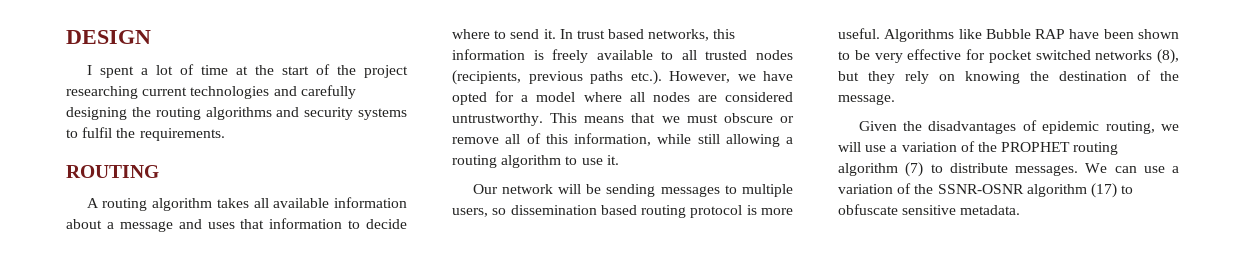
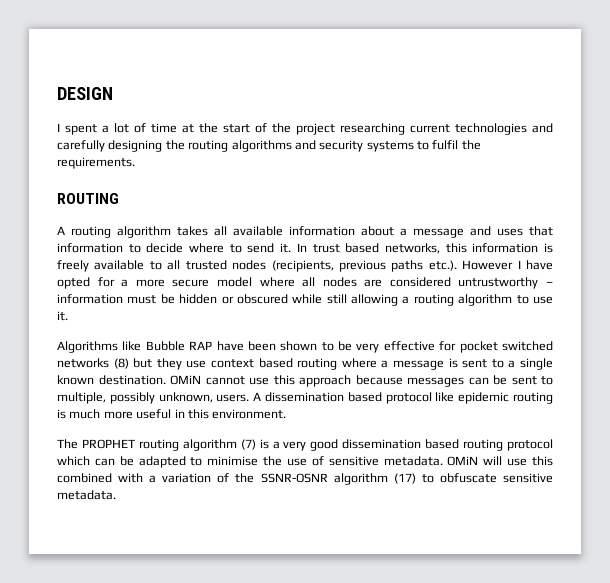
- In trust based networks, this information is freely available to all trusted nodes (recipients, previous paths etc.). However, we have opted for a model where all nodes are considered untrustworthy. This means that we must obscure or remove all of this information, while still allowing a routing algorithm to use it.
+ In trust based networks, this information is freely available to all trusted nodes (recipients, previous paths etc.). However I have opted for a more secure model where all nodes are considered untrustworthy – information must be hidden or obscured while still allowing a routing algorithm to use it.
- Our network will be sending messages to multiple users, so dissemination based routing protocol is more useful. Algorithms like Bubble RAP have been shown to be very effective for pocket switched networks (8), but they rely on knowing the destination of the message.
- Given the disadvantages of epidemic routing, we will use a variation of the PROPHET routing algorithm (7) to distribute messages. We can use a variation of the SSNR-OSNR algorithm (17) to obfuscate sensitive metadata.
+ Algorithms like Bubble RAP have been shown to be very effective for pocket switched networks (8) but they use context based routing where a message is sent to a single known destination. OMiN cannot use this approach because messages can be sent to multiple, possibly unknown, users. A dissemination based protocol like epidemic routing is much more useful in this environment.
+ The PROPHET routing algorithm (7) is a very good dissemination based routing protocol which can be adapted to minimise the use of sensitive metadata. OMiN will use this combined with a variation of the SSNR-OSNR algorithm (17) to obfuscate sensitive metadata.

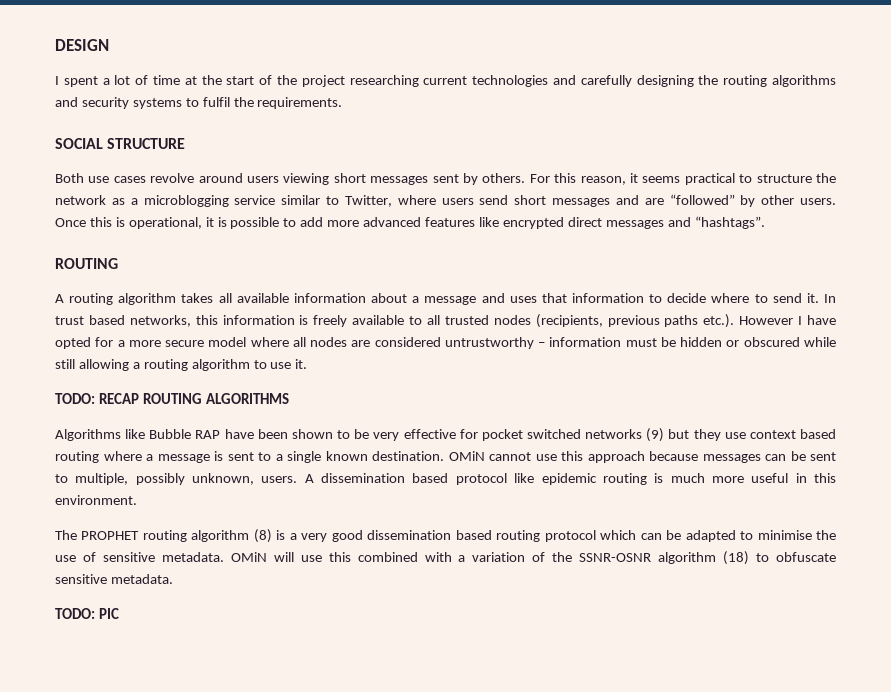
+ SOCIAL STRUCTURE
+ Both use cases revolve around users viewing short messages sent by others. For this reason, it seems practical to structure the network as a microblogging service similar to Twitter, where users send short messages and are “followed” by other users. Once this is operational, it is possible to add more advanced features like encrypted direct messages and “hashtags”.
+ TODO: RECAP ROUTING ALGORITHMS
- Algorithms like Bubble RAP have been shown to be very effective for pocket switched networks (8) but they use context based routing where a message is sent to a single known destination.
+ Algorithms like Bubble RAP have been shown to be very effective for pocket switched networks (9) but they use context based routing where a message is sent to a single known destination.
- The PROPHET routing algorithm (7) is a very good dissemination based routing protocol which can be adapted to minimise the use of sensitive metadata.
+ The PROPHET routing algorithm (8) is a very good dissemination based routing protocol which can be adapted to minimise the use of sensitive metadata.
- OMiN will use this combined with a variation of the SSNR-OSNR algorithm (17) to obfuscate sensitive metadata.
+ OMiN will use this combined with a variation of the SSNR-OSNR algorithm (18) to obfuscate sensitive metadata.
+ TODO: PIC

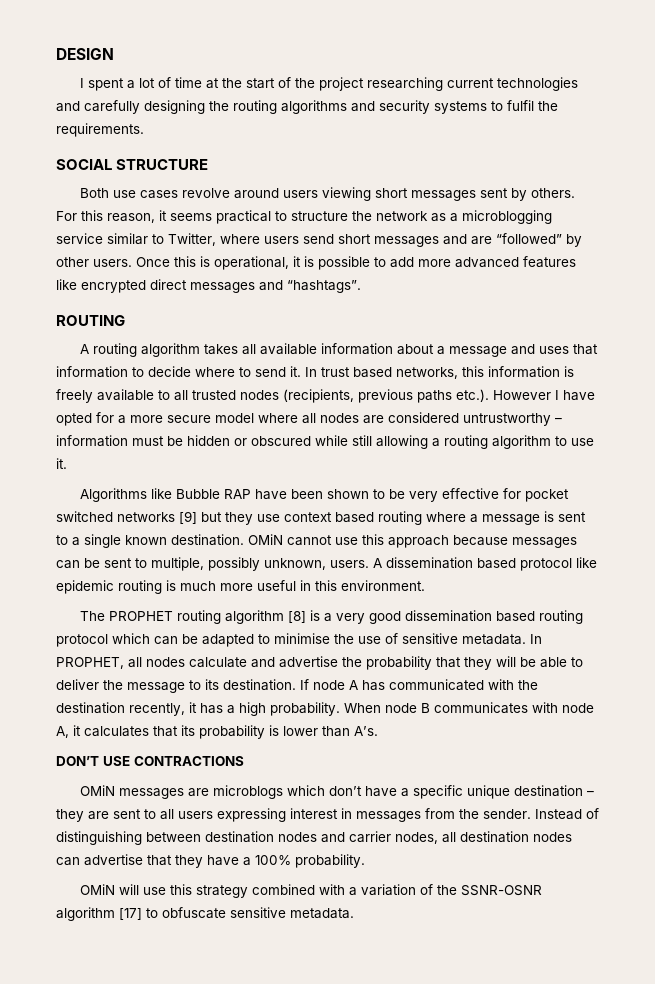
- TODO: RECAP ROUTING ALGORITHMS
- Algorithms like Bubble RAP have been shown to be very effective for pocket switched networks (9) but they use context based routing where a message is sent to a single known destination.
+ Algorithms like Bubble RAP have been shown to be very effective for pocket switched networks [9] but they use context based routing where a message is sent to a single known destination.
- The PROPHET routing algorithm (8) is a very good dissemination based routing protocol which can be adapted to minimise the use of sensitive metadata. OMiN will use this combined with a variation of the SSNR-OSNR algorithm (18) to obfuscate sensitive metadata.
+ The PROPHET routing algorithm [8] is a very good dissemination based routing protocol which can be adapted to minimise the use of sensitive metadata. In PROPHET, all nodes calculate and advertise the probability that they will be able to deliver the message to its destination. If node A has communicated with the destination recently, it has a high probability. When node B communicates with node A, it calculates that its probability is lower than A’s.
+ DON’T USE CONTRACTIONS
+ OMiN messages are microblogs which don’t have a specific unique destination – they are sent to all users expressing interest in messages from the sender. Instead of distinguishing between destination nodes and carrier nodes, all destination nodes can advertise that they have a 100% probability.
+ OMiN will use this strategy combined with a variation of the SSNR-OSNR algorithm [17] to obfuscate sensitive metadata.
- TODO: PIC

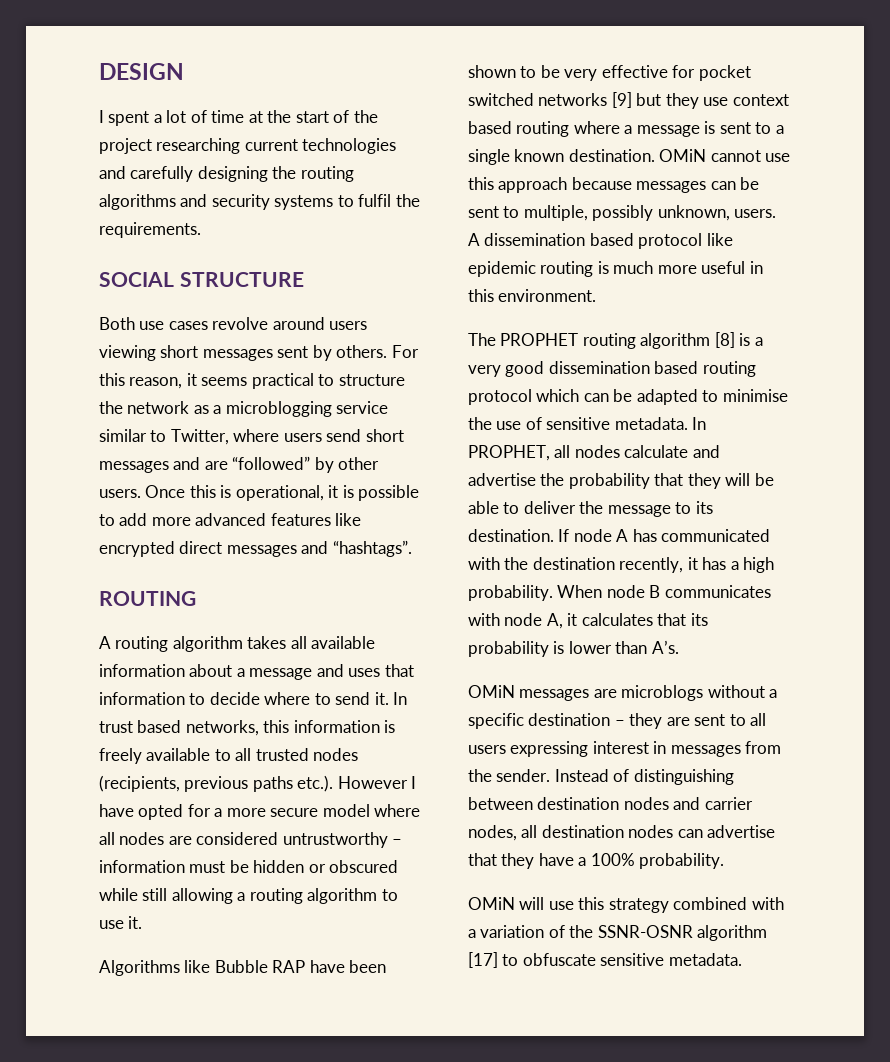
- DON’T USE CONTRACTIONS
- OMiN messages are microblogs which don’t have a specific unique destination – they are sent to all users expressing interest in messages from the sender.
+ OMiN messages are microblogs without a specific destination – they are sent to all users expressing interest in messages from the sender.

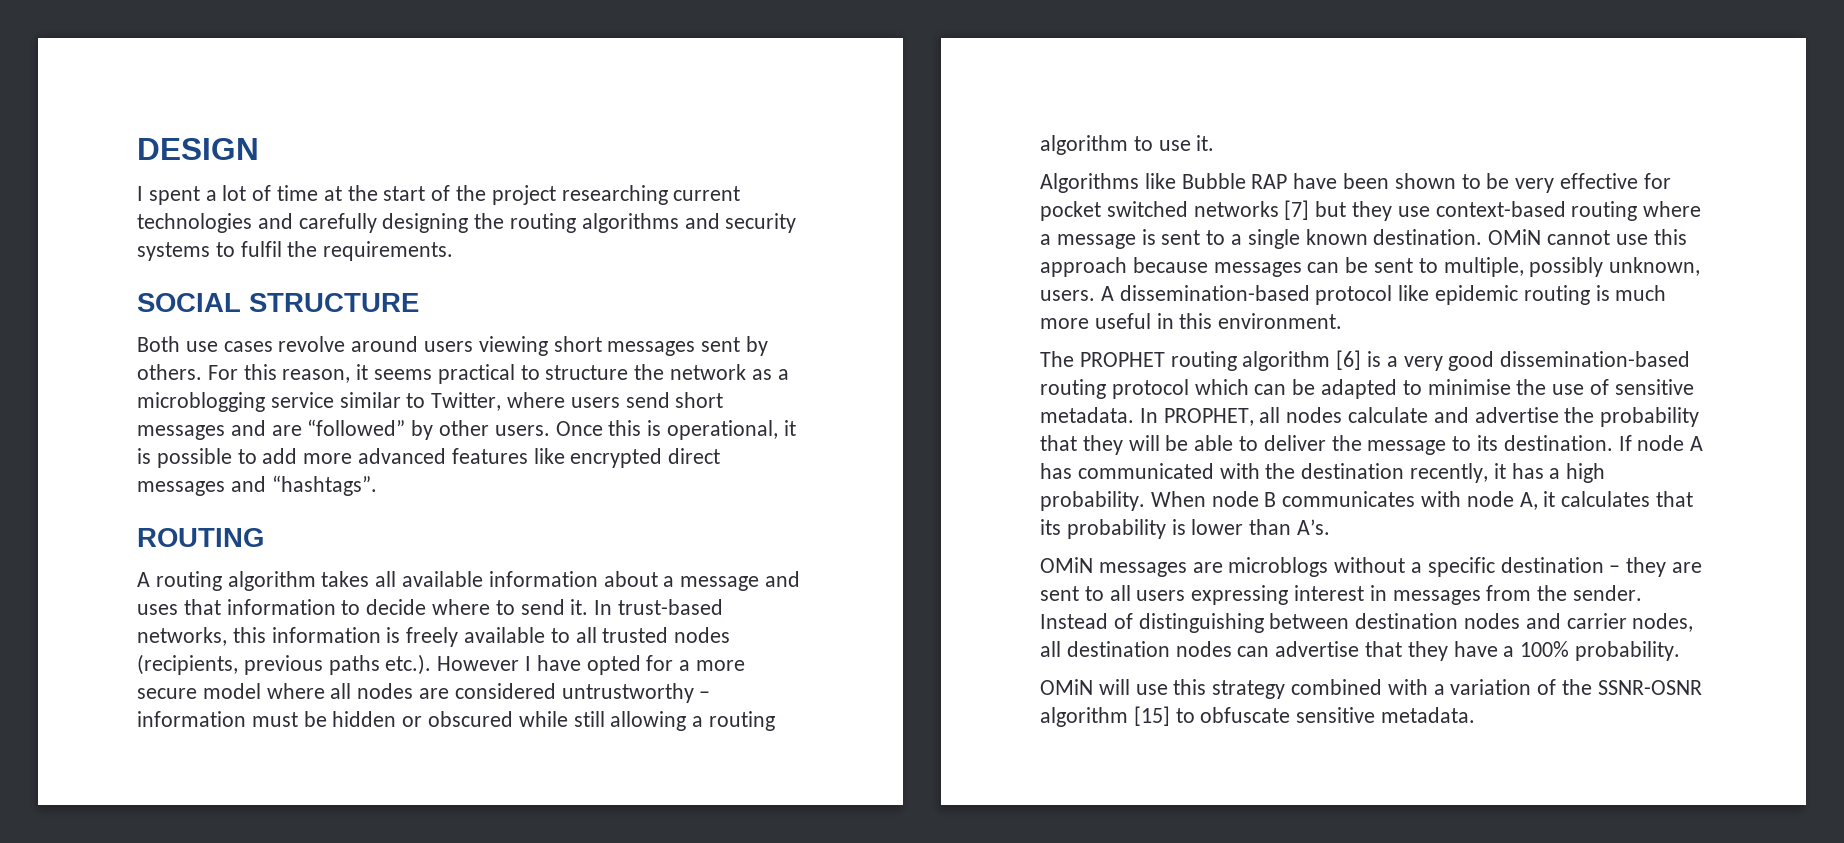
- In trust based networks, this information is freely available to all trusted nodes (recipients, previous paths etc.). However I have opted for a more secure model where all nodes are considered untrustworthy – information must be hidden or obscured while still allowing a routing algorithm to use it.
+ In trust-based networks, this information is freely available to all trusted nodes (recipients, previous paths etc.). However I have opted for a more secure model where all nodes are considered untrustworthy – information must be hidden or obscured while still allowing a routing algorithm to use it.
- Algorithms like Bubble RAP have been shown to be very effective for pocket switched networks [9] but they use context based routing where a message is sent to a single known destination.
+ Algorithms like Bubble RAP have been shown to be very effective for pocket switched networks [7] but they use context-based routing where a message is sent to a single known destination.
- A dissemination based protocol like epidemic routing is much more useful in this environment.
+ A dissemination-based protocol like epidemic routing is much more useful in this environment.
- The PROPHET routing algorithm [8] is a very good dissemination based routing protocol which can be adapted to minimise the use of sensitive metadata.
+ The PROPHET routing algorithm [6] is a very good dissemination-based routing protocol which can be adapted to minimise the use of sensitive metadata.
- OMiN will use this strategy combined with a variation of the SSNR-OSNR algorithm [17] to obfuscate sensitive metadata.
+ OMiN will use this strategy combined with a variation of the SSNR-OSNR algorithm [15] to obfuscate sensitive metadata.

